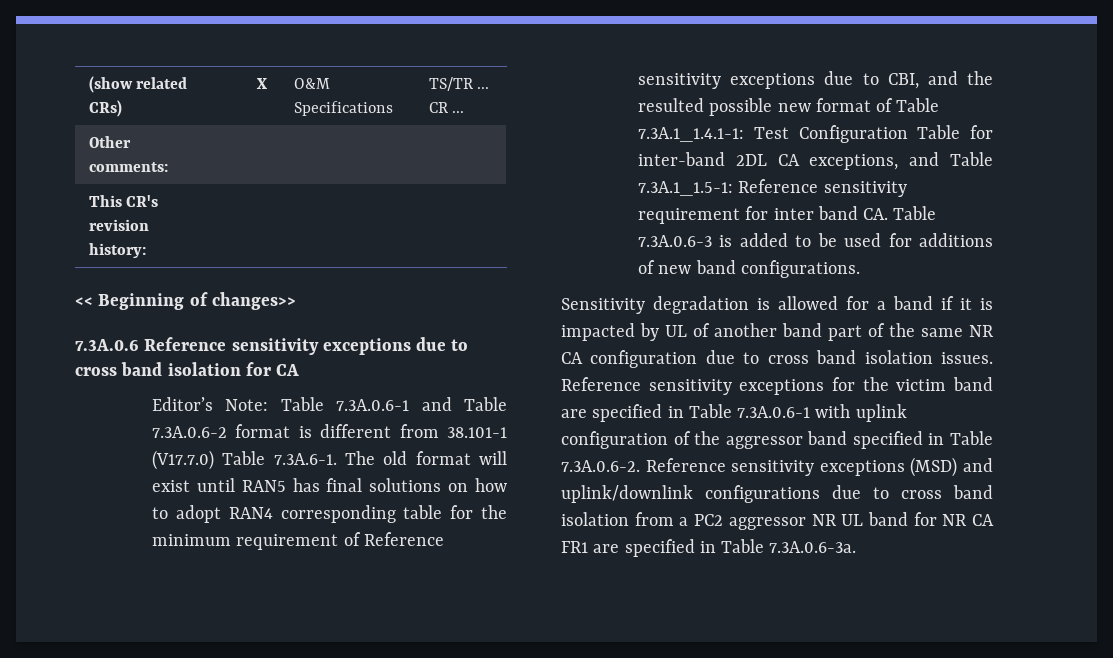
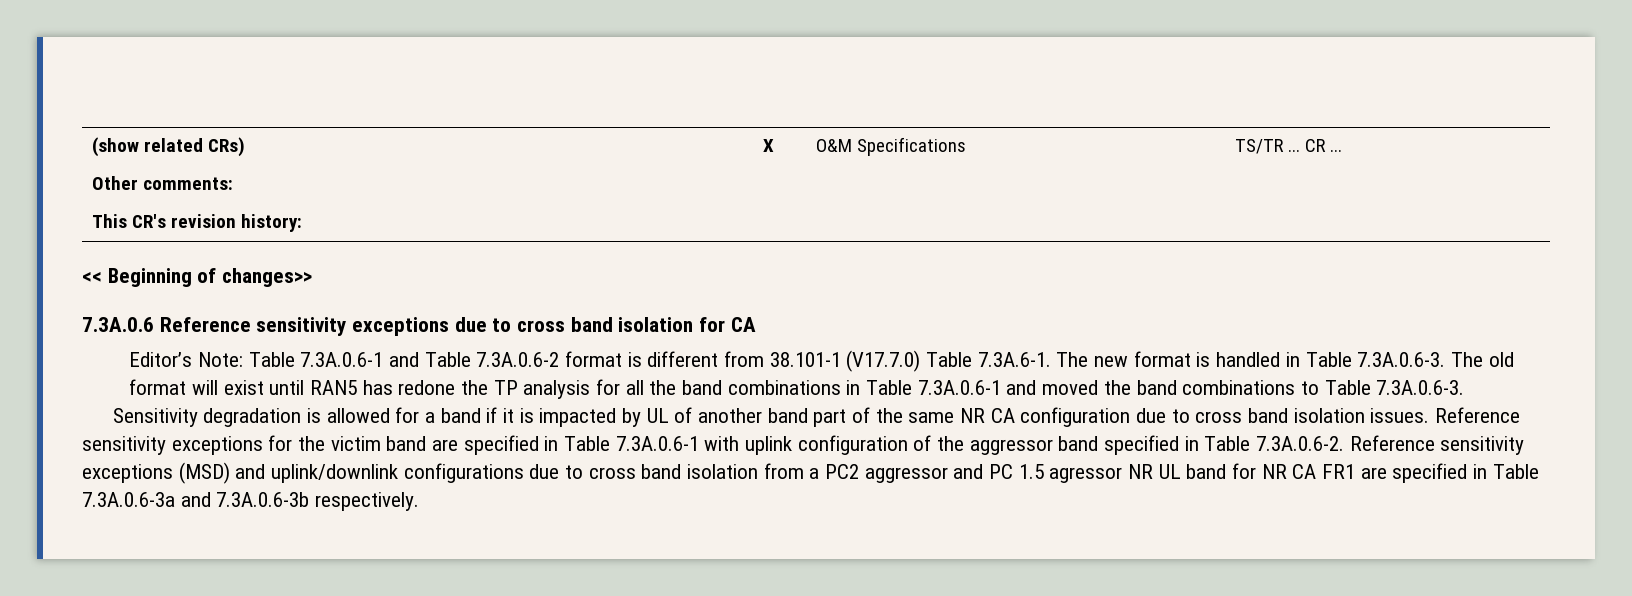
- Editor’s Note: Table 7.3A.0.6-1 and Table 7.3A.0.6-2 format is different from 38.101-1 (V17.7.0) Table 7.3A.6-1. The old format will exist until RAN5 has final solutions on how to adopt RAN4 corresponding table for the minimum requirement of Reference sensitivity exceptions due to CBI, and the resulted possible new format of Table 7.3A.1_1.4.1-1: Test Configuration Table for inter-band 2DL CA exceptions, and Table 7.3A.1_1.5-1: Reference sensitivity requirement for inter band CA. Table 7.3A.0.6-3 is added to be used for additions of new band configurations.
+ Editor’s Note: Table 7.3A.0.6-1 and Table 7.3A.0.6-2 format is different from 38.101-1 (V17.7.0) Table 7.3A.6-1. The new format is handled in Table 7.3A.0.6-3. The old format will exist until RAN5 has redone the TP analysis for all the band combinations in Table 7.3A.0.6-1 and moved the band combinations to Table 7.3A.0.6-3.
- Reference sensitivity exceptions for the victim band are specified in Table 7.3A.0.6-1 with uplink configuration of the aggressor band specified in Table 7.3A.0.6-2. Reference sensitivity exceptions (MSD) and uplink/downlink configurations due to cross band isolation from a PC2 aggressor NR UL band for NR CA FR1 are specified in Table 7.3A.0.6-3a.
+ Reference sensitivity exceptions for the victim band are specified in Table 7.3A.0.6-1 with uplink configuration of the aggressor band specified in Table 7.3A.0.6-2. Reference sensitivity exceptions (MSD) and uplink/downlink configurations due to cross band isolation from a PC2 aggressor and PC 1.5 agressor NR UL band for NR CA FR1 are specified in Table 7.3A.0.6-3a and 7.3A.0.6-3b respectively.

